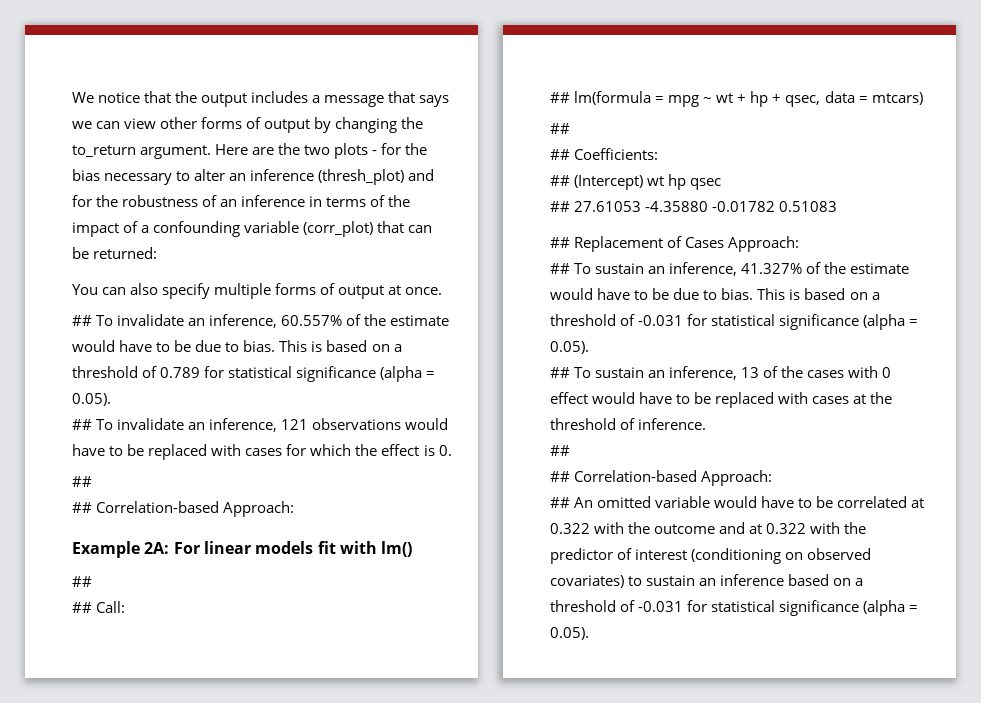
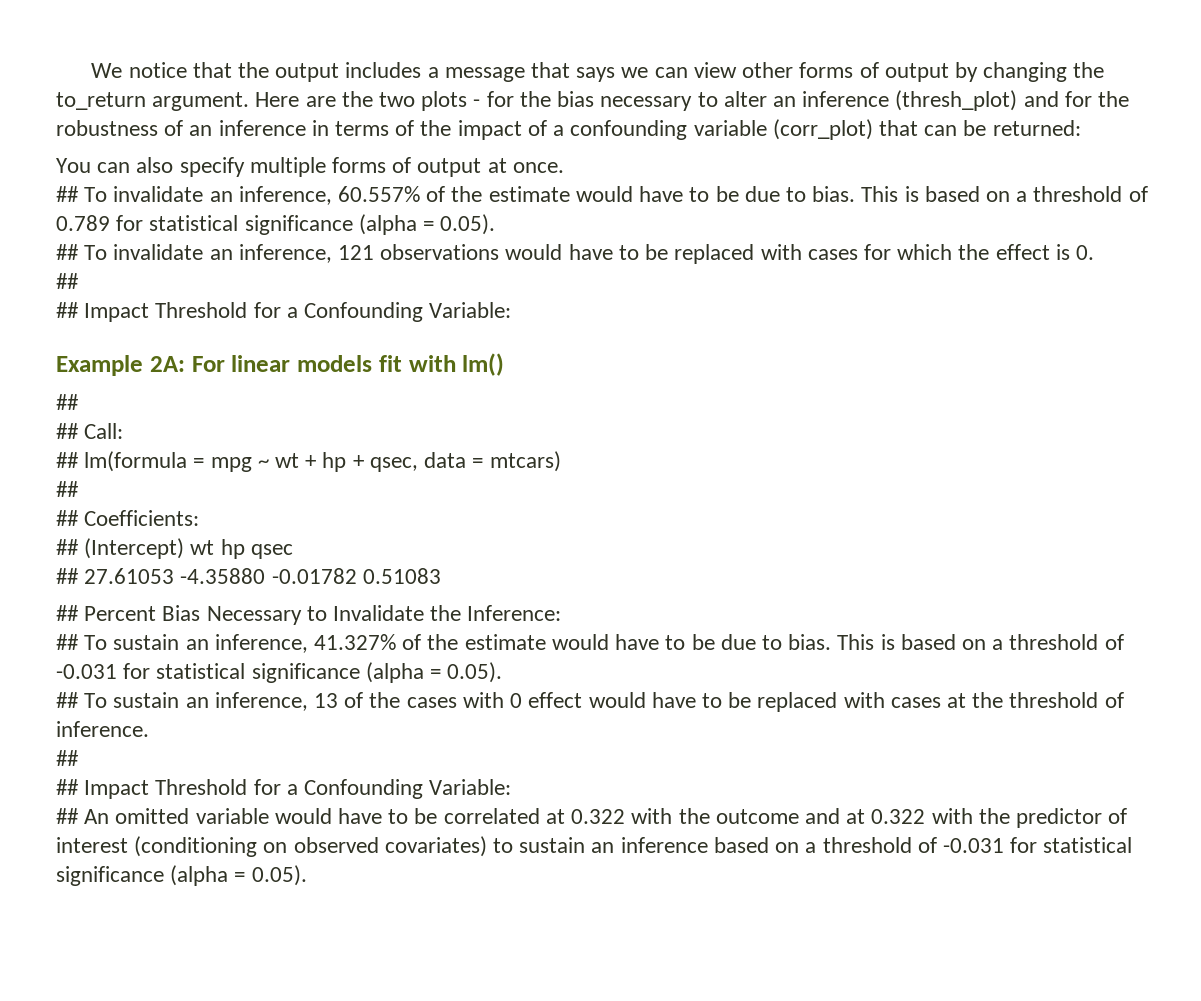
  ## To invalidate an inference, 121 observations would have to be replaced with cases for which the effect is 0.
  ##
- ## Correlation-based Approach:
+ ## Impact Threshold for a Confounding Variable:
- ## Replacement of Cases Approach:
+ ## Percent Bias Necessary to Invalidate the Inference:
  ## To sustain an inference, 13 of the cases with 0 effect would have to be replaced with cases at the threshold of inference.
  ##
- ## Correlation-based Approach:
+ ## Impact Threshold for a Confounding Variable:

